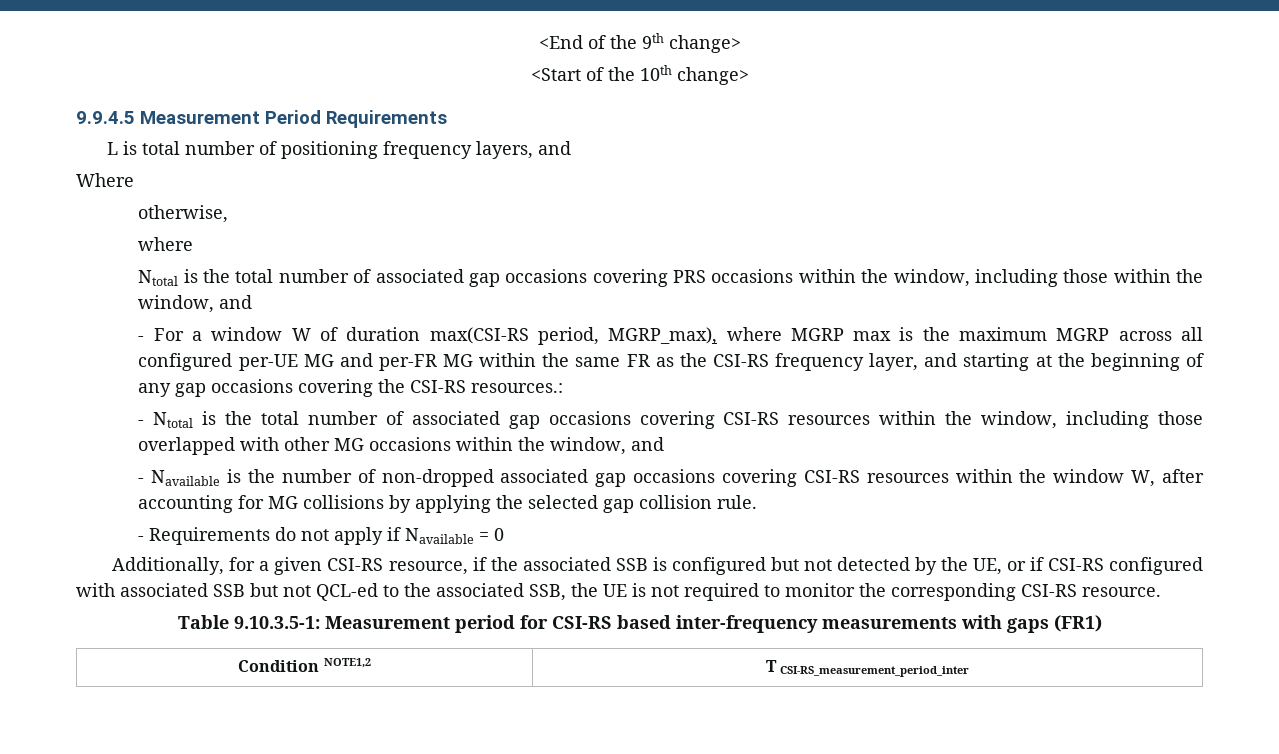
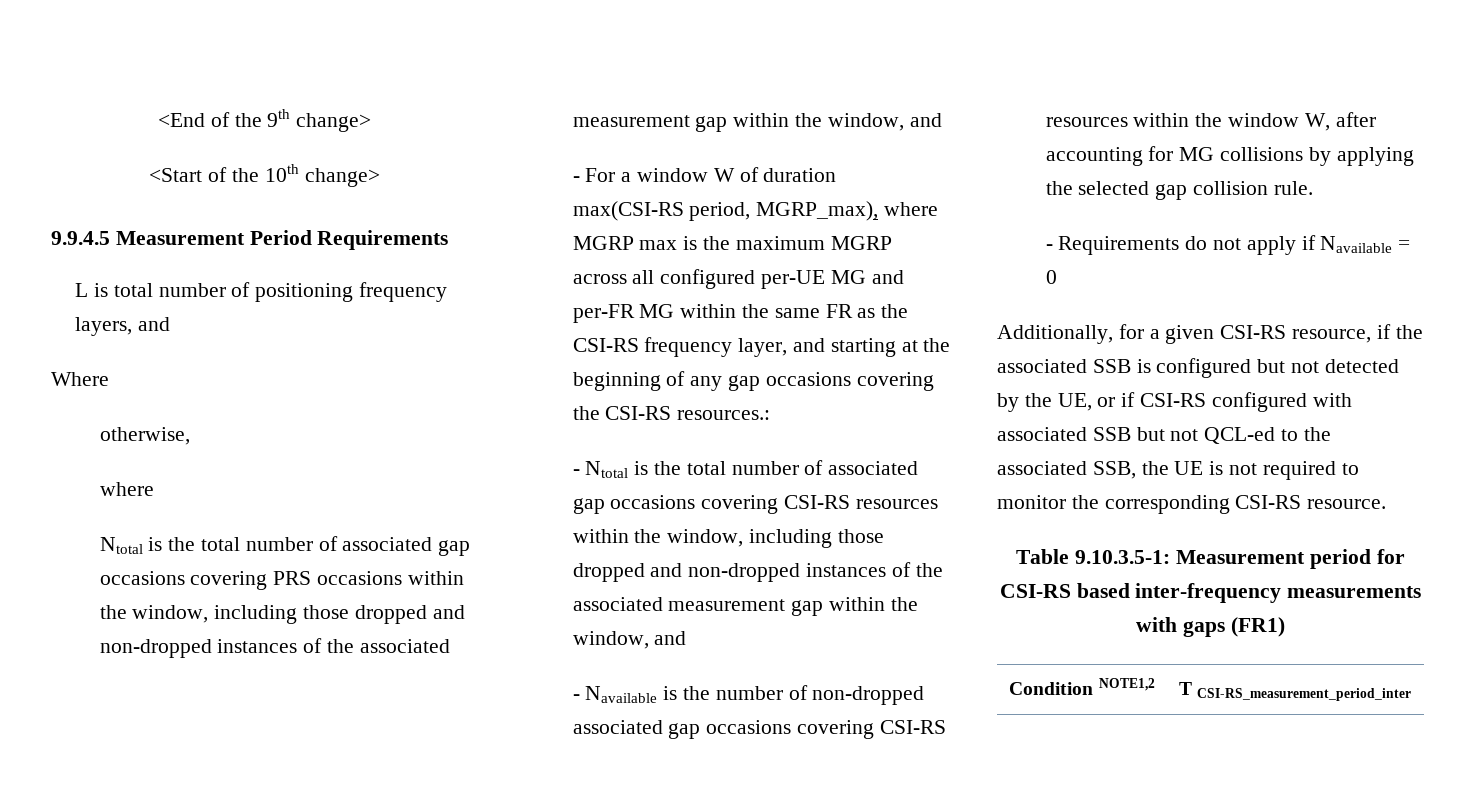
- Ntotal is the total number of associated gap occasions covering PRS occasions within the window, including those within the window, and
+ Ntotal is the total number of associated gap occasions covering PRS occasions within the window, including those dropped and non-dropped instances of the associated measurement gap within the window, and
- - Ntotal is the total number of associated gap occasions covering CSI-RS resources within the window, including those overlapped with other MG occasions within the window, and
+ - Ntotal is the total number of associated gap occasions covering CSI-RS resources within the window, including those dropped and non-dropped instances of the associated measurement gap within the window, and

